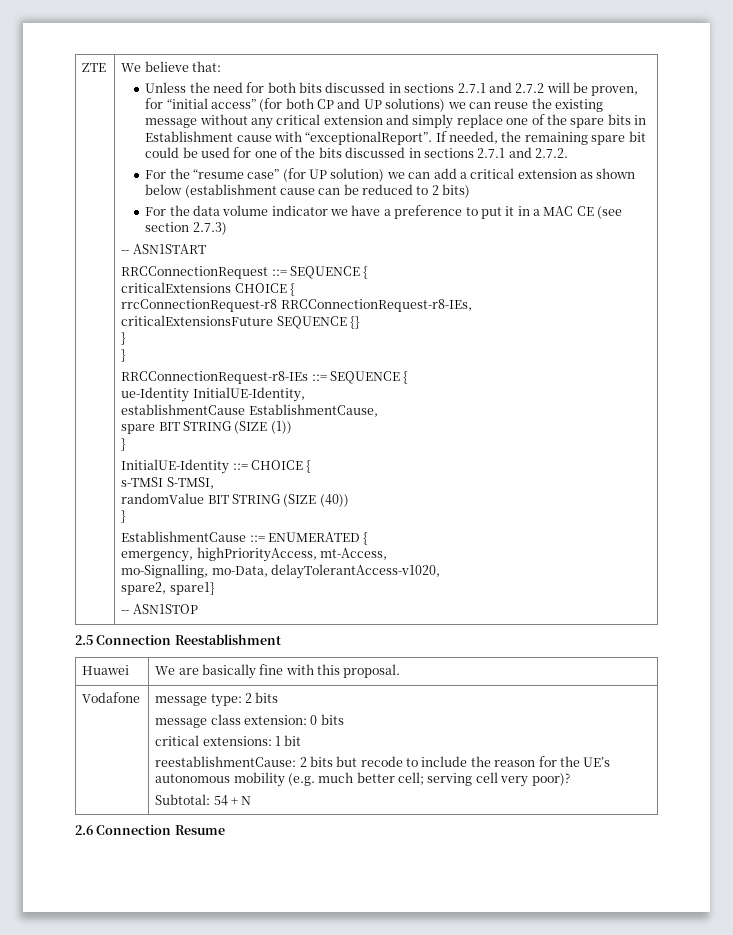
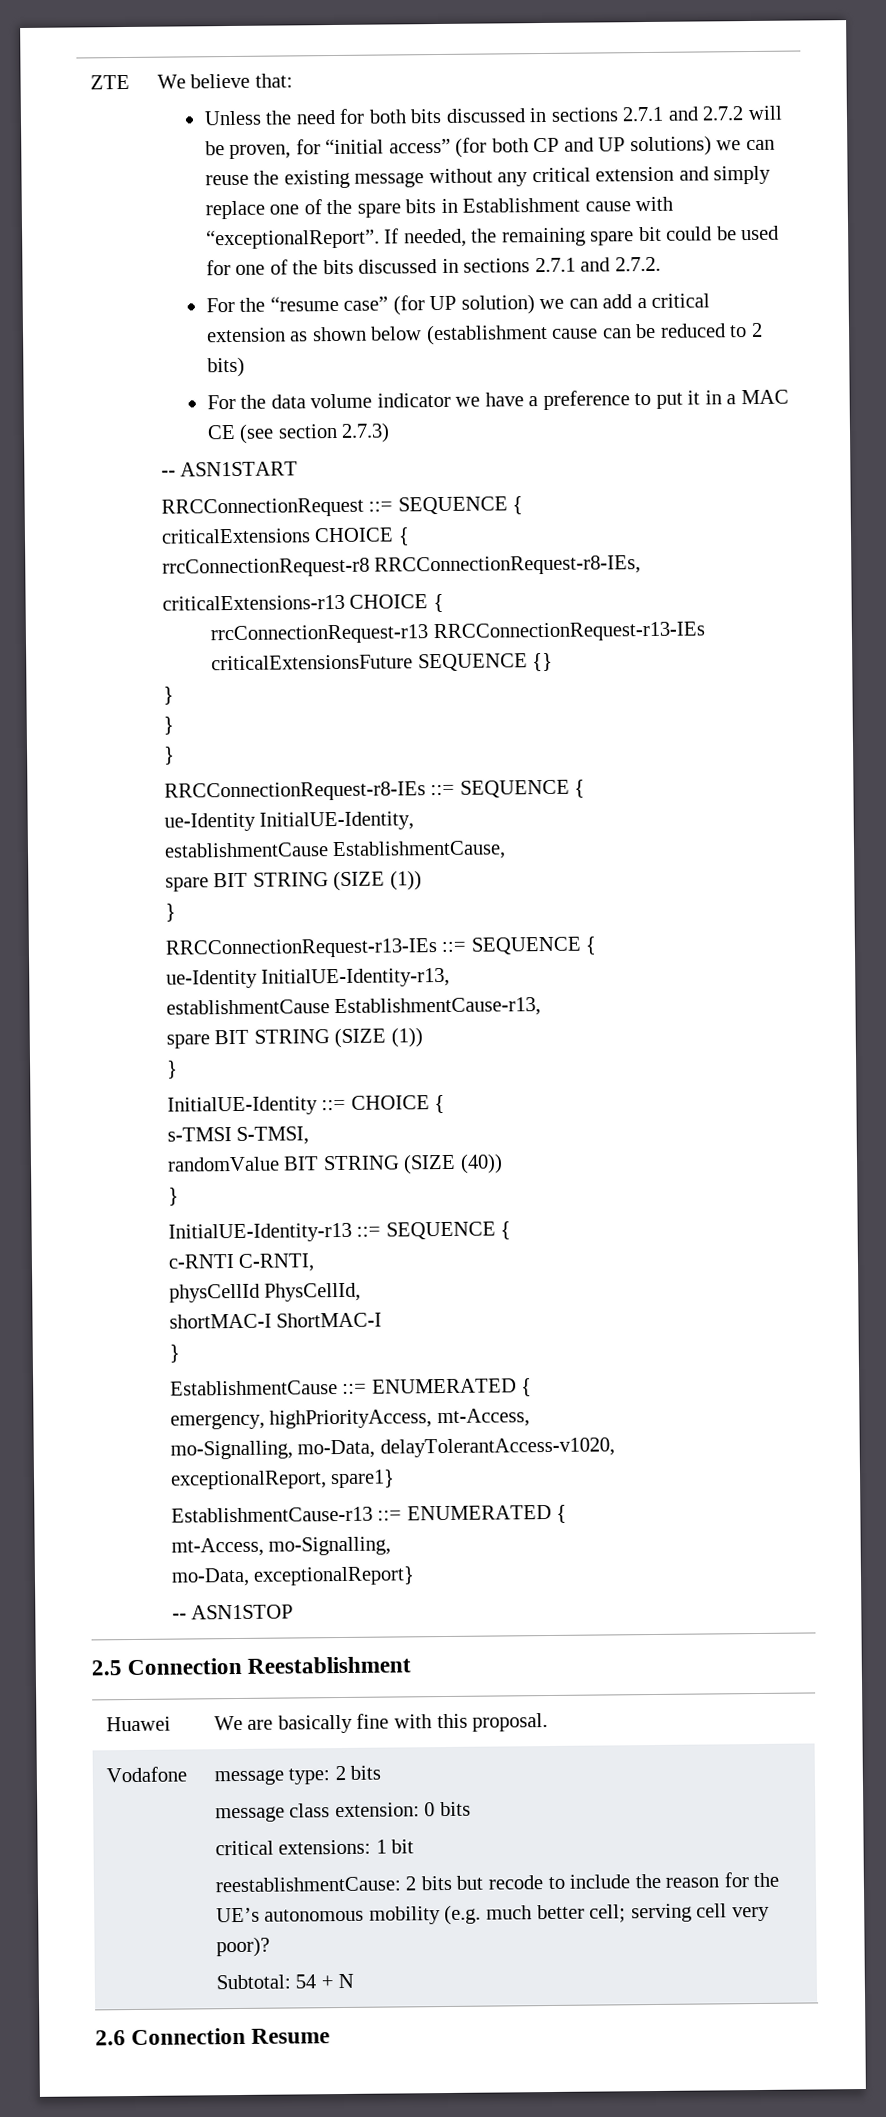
- criticalExtensionsFuture SEQUENCE {}
+ criticalExtensions-r13 CHOICE {
+ rrcConnectionRequest-r13 RRCConnectionRequest-r13-IEs criticalExtensionsFuture SEQUENCE {}
+ }
+ RRCConnectionRequest-r13-IEs ::= SEQUENCE {
+ ue-Identity InitialUE-Identity-r13,
+ establishmentCause EstablishmentCause-r13,
+ spare BIT STRING (SIZE (1))
+ }
+ InitialUE-Identity-r13 ::= SEQUENCE {
+ c-RNTI C-RNTI,
+ physCellId PhysCellId,
+ shortMAC-I ShortMAC-I
+ }
- spare2, spare1}
+ exceptionalReport, spare1}
+ EstablishmentCause-r13 ::= ENUMERATED {
+ mt-Access, mo-Signalling,
+ mo-Data, exceptionalReport}

